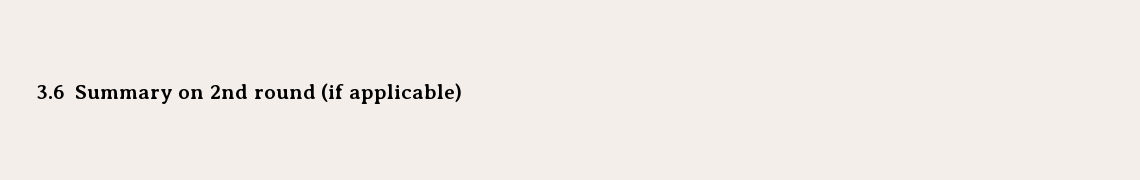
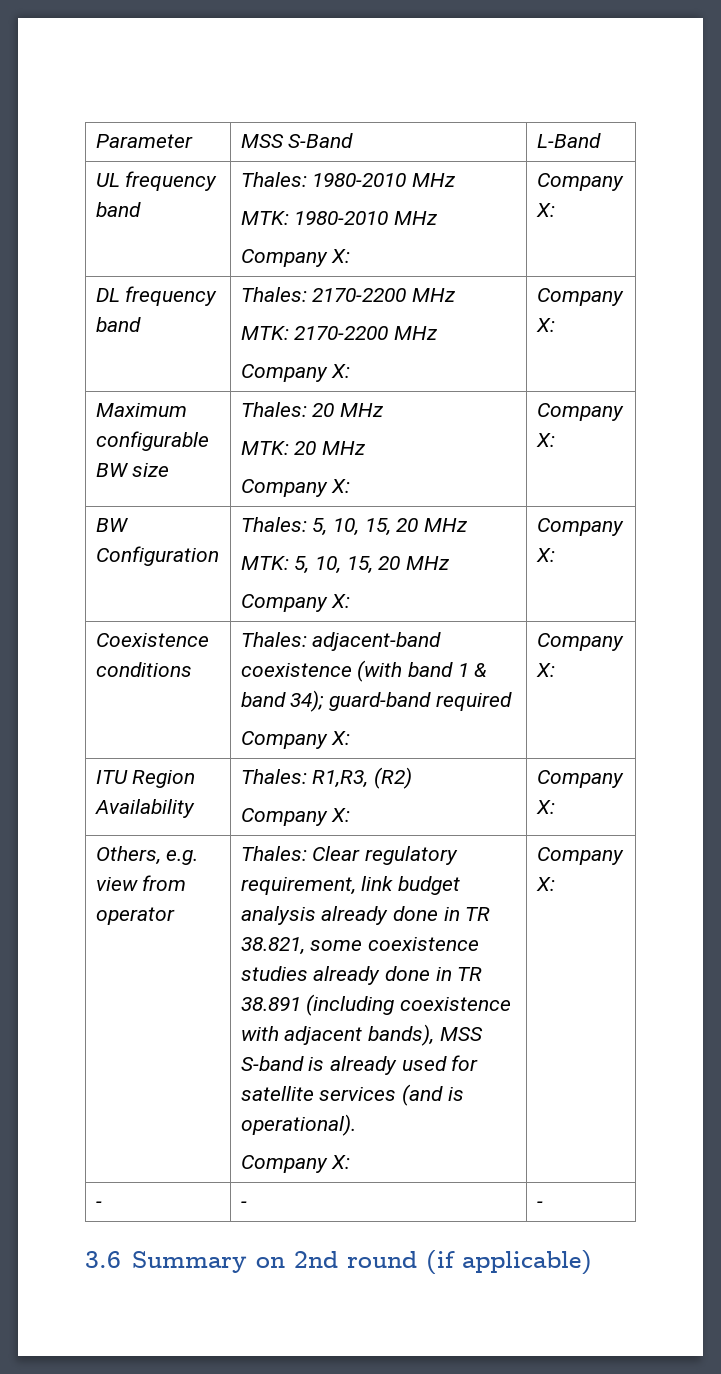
+ Parameter | MSS S-Band | L-Band
+ UL frequency band | Thales: 1980-2010 MHz
+ MTK: 1980-2010 MHz
+ Company X: | Company X:
+ DL frequency band | Thales: 2170-2200 MHz
+ MTK: 2170-2200 MHz
+ Company X: | Company X:
+ Maximum configurable BW size | Thales: 20 MHz
+ MTK: 20 MHz
+ Company X: | Company X:
+ BW Configuration | Thales: 5, 10, 15, 20 MHz
+ MTK: 5, 10, 15, 20 MHz
+ Company X: | Company X:
+ Coexistence conditions | Thales: adjacent-band coexistence (with band 1 & band 34); guard-band required
+ Company X: | Company X:
+ ITU Region Availability | Thales: R1,R3, (R2)
+ Company X: | Company X:
+ Others, e.g. view from operator | Thales: Clear regulatory requirement, link budget analysis already done in TR 38.821, some coexistence studies already done in TR 38.891 (including coexistence with adjacent bands), MSS S-band is already used for satellite services (and is operational).
+ Company X: | Company X:
+ - | - | -

